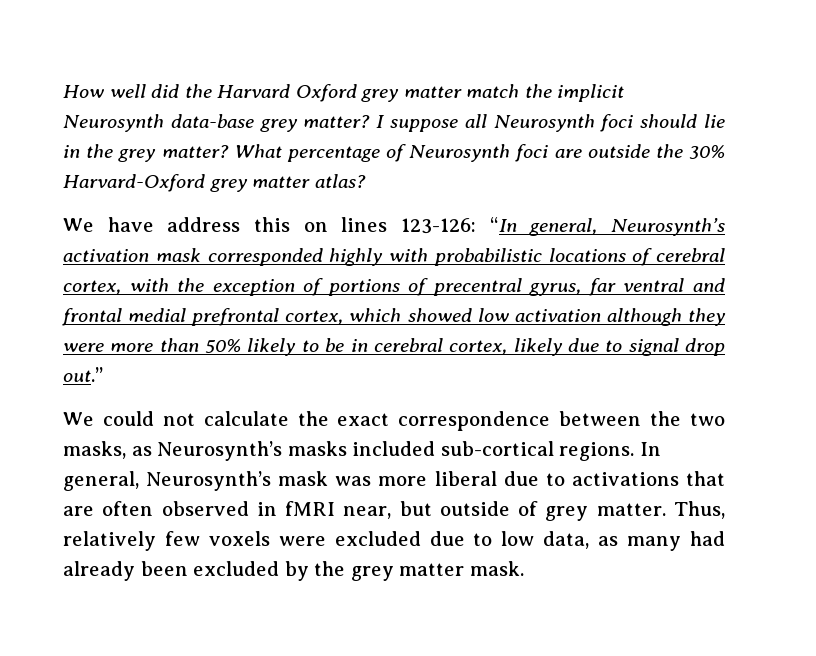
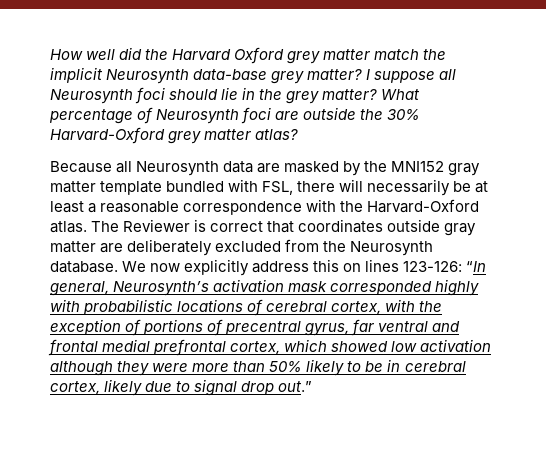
- We have address this on lines 123-126: “In general, Neurosynth’s activation mask corresponded highly with probabilistic locations of cerebral cortex, with the exception of portions of precentral gyrus, far ventral and frontal medial prefrontal cortex, which showed low activation although they were more than 50% likely to be in cerebral cortex, likely due to signal drop out.”
+ Because all Neurosynth data are masked by the MNI152 gray matter template bundled with FSL, there will necessarily be at least a reasonable correspondence with the Harvard-Oxford atlas. The Reviewer is correct that coordinates outside gray matter are deliberately excluded from the Neurosynth database. We now explicitly address this on lines 123-126: “In general, Neurosynth’s activation mask corresponded highly with probabilistic locations of cerebral cortex, with the exception of portions of precentral gyrus, far ventral and frontal medial prefrontal cortex, which showed low activation although they were more than 50% likely to be in cerebral cortex, likely due to signal drop out.”
- We could not calculate the exact correspondence between the two masks, as Neurosynth’s masks included sub-cortical regions. In general, Neurosynth’s mask was more liberal due to activations that are often observed in fMRI near, but outside of grey matter. Thus, relatively few voxels were excluded due to low data, as many had already been excluded by the grey matter mask.

